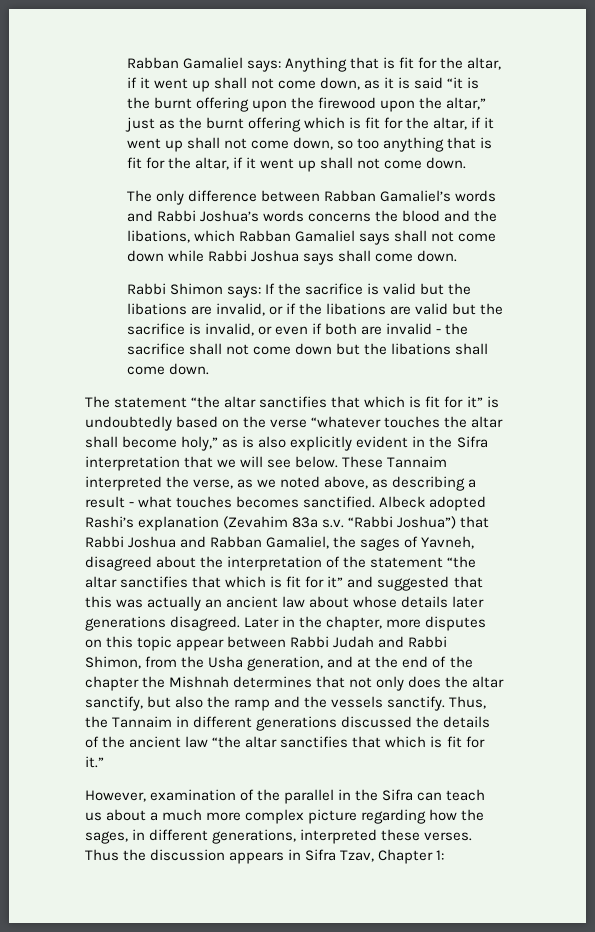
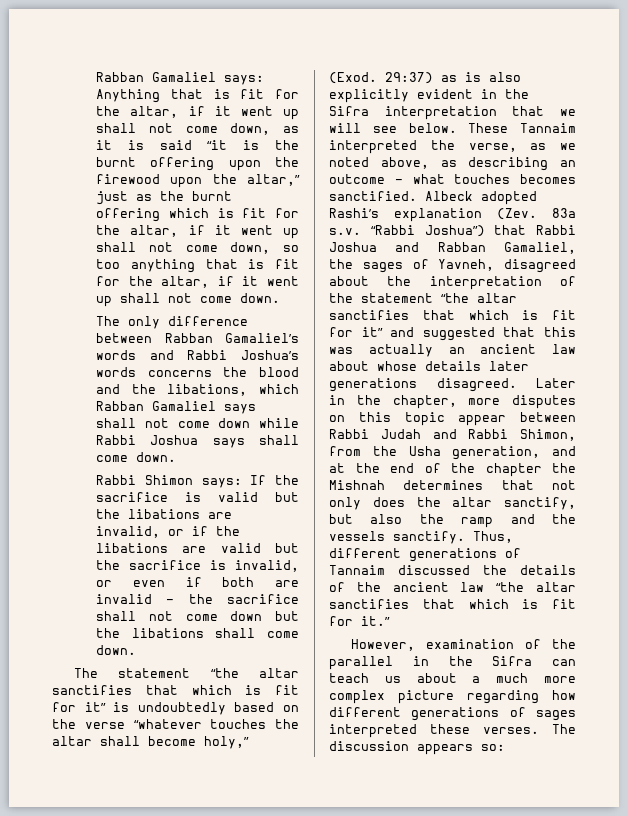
- The statement “the altar sanctifies that which is fit for it” is undoubtedly based on the verse “whatever touches the altar shall become holy,” as is also explicitly evident in the Sifra interpretation that we will see below.
+ The statement “the altar sanctifies that which is fit for it” is undoubtedly based on the verse “whatever touches the altar shall become holy,” (Exod. 29:37) as is also explicitly evident in the Sifra interpretation that we will see below.
- These Tannaim interpreted the verse, as we noted above, as describing a result - what touches becomes sanctified.
+ These Tannaim interpreted the verse, as we noted above, as describing an outcome - what touches becomes sanctified.
- Albeck adopted Rashi’s explanation (Zevahim 83a s.v. “Rabbi Joshua”) that Rabbi Joshua and Rabban Gamaliel, the sages of Yavneh, disagreed about the interpretation of the statement “the altar sanctifies that which is fit for it” and suggested that this was actually an ancient law about whose details later generations disagreed.
+ Albeck adopted Rashi’s explanation (Zev. 83a s.v. “Rabbi Joshua”) that Rabbi Joshua and Rabban Gamaliel, the sages of Yavneh, disagreed about the interpretation of the statement “the altar sanctifies that which is fit for it” and suggested that this was actually an ancient law about whose details later generations disagreed.
- Thus, the Tannaim in different generations discussed the details of the ancient law “the altar sanctifies that which is fit for it.”
+ Thus, different generations of Tannaim discussed the details of the ancient law “the altar sanctifies that which is fit for it.”
- However, examination of the parallel in the Sifra can teach us about a much more complex picture regarding how the sages, in different generations, interpreted these verses. Thus the discussion appears in Sifra Tzav, Chapter 1:
+ However, examination of the parallel in the Sifra can teach us about a much more complex picture regarding how different generations of sages interpreted these verses. The discussion appears so:

